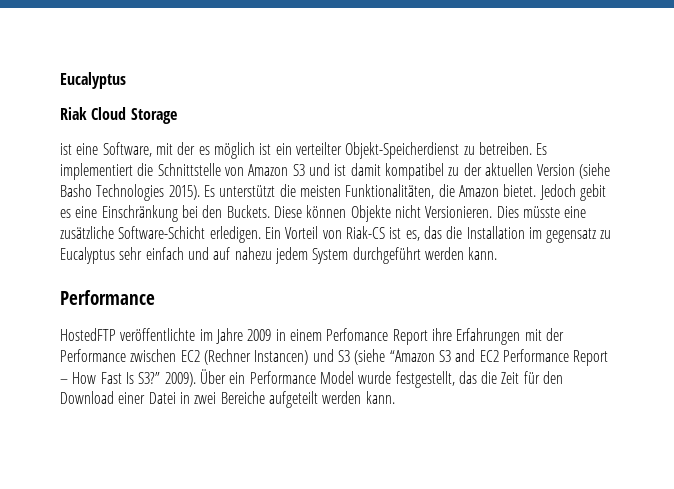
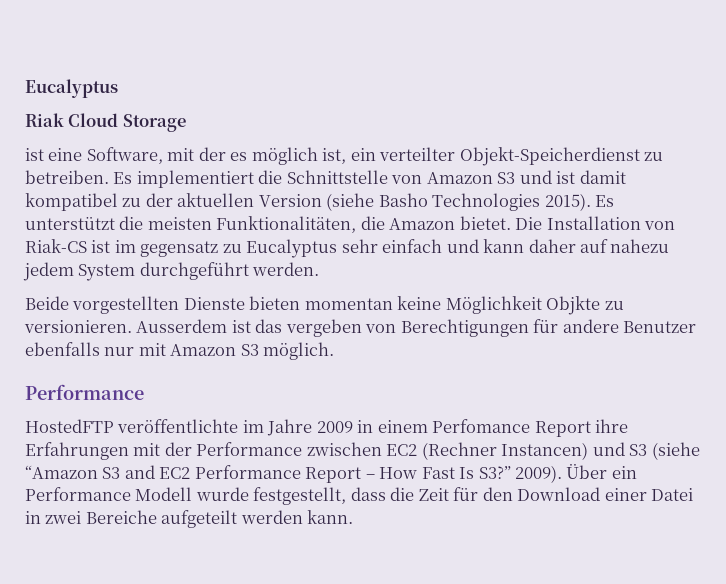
- ist eine Software, mit der es möglich ist ein verteilter Objekt-Speicherdienst zu betreiben.
+ ist eine Software, mit der es möglich ist, ein verteilter Objekt-Speicherdienst zu betreiben.
- Jedoch gebit es eine Einschränkung bei den Buckets. Diese können Objekte nicht Versionieren. Dies müsste eine zusätzliche Software-Schicht erledigen. Ein Vorteil von Riak-CS ist es, das die Installation im gegensatz zu Eucalyptus sehr einfach und auf nahezu jedem System durchgeführt werden kann.
+ Die Installation von Riak-CS ist im gegensatz zu Eucalyptus sehr einfach und kann daher auf nahezu jedem System durchgeführt werden.
+ Beide vorgestellten Dienste bieten momentan keine Möglichkeit Objkte zu versionieren. Ausserdem ist das vergeben von Berechtigungen für andere Benutzer ebenfalls nur mit Amazon S3 möglich.
- Über ein Performance Model wurde festgestellt, das die Zeit für den Download einer Datei in zwei Bereiche aufgeteilt werden kann.
+ Über ein Performance Modell wurde festgestellt, dass die Zeit für den Download einer Datei in zwei Bereiche aufgeteilt werden kann.

